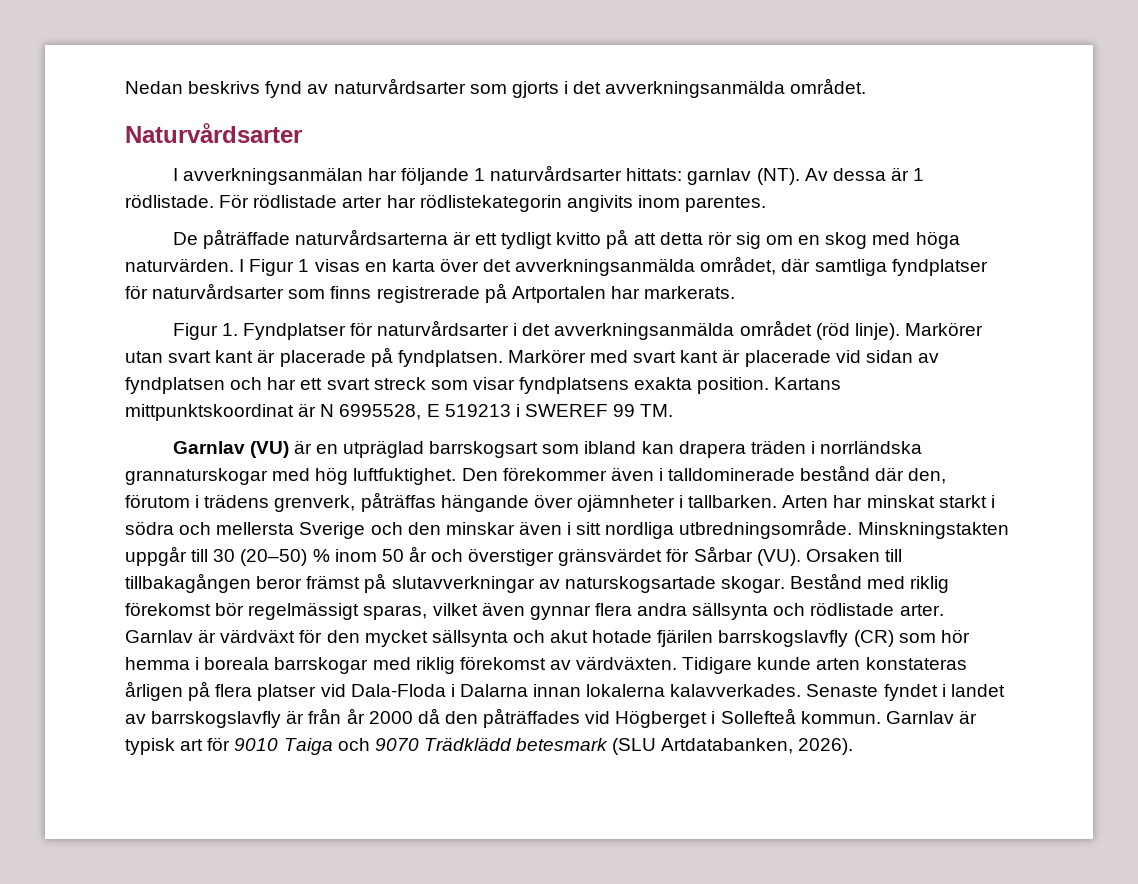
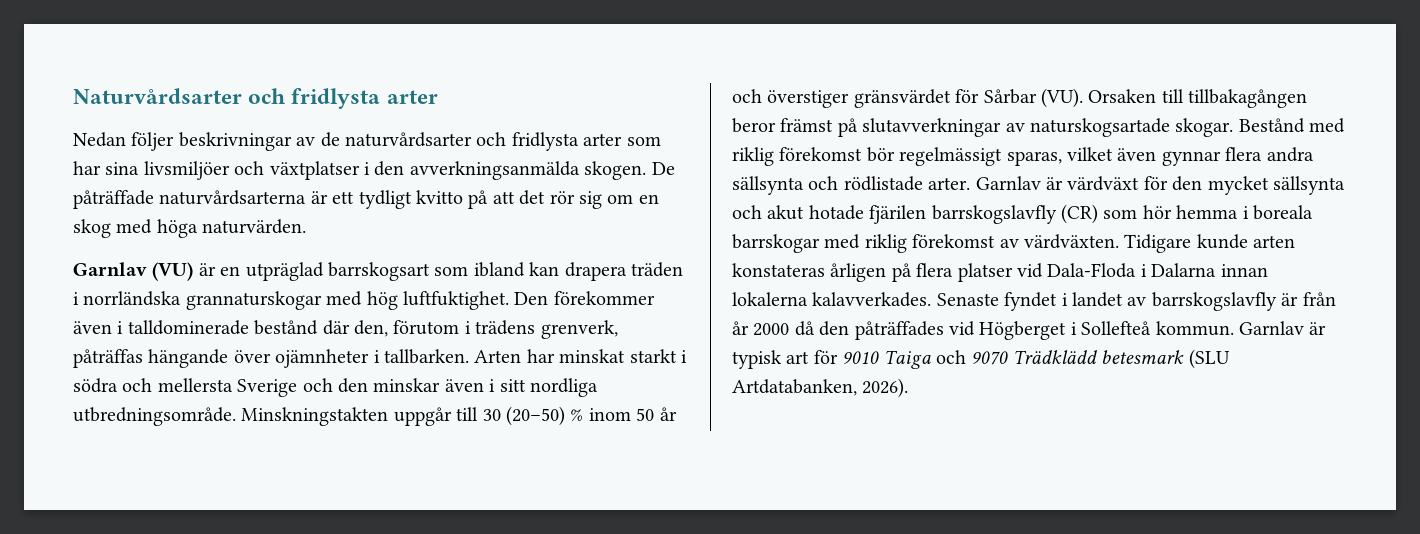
- Nedan beskrivs fynd av naturvårdsarter som gjorts i det avverkningsanmälda området.
- Naturvårdsarter
- I avverkningsanmälan har följande 1 naturvårdsarter hittats: garnlav (NT). Av dessa är 1 rödlistade. För rödlistade arter har rödlistekategorin angivits inom parentes.
- De påträffade naturvårdsarterna är ett tydligt kvitto på att detta rör sig om en skog med höga naturvärden. I Figur 1 visas en karta över det avverkningsanmälda området, där samtliga fyndplatser för naturvårdsarter som finns registrerade på Artportalen har markerats.
- Figur 1. Fyndplatser för naturvårdsarter i det avverkningsanmälda området (röd linje). Markörer utan svart kant är placerade på fyndplatsen. Markörer med svart kant är placerade vid sidan av fyndplatsen och har ett svart streck som visar fyndplatsens exakta position. Kartans mittpunktskoordinat är N 6995528, E 519213 i SWEREF 99 TM.
+ Naturvårdsarter och fridlysta arter
+ Nedan följer beskrivningar av de naturvårdsarter och fridlysta arter som har sina livsmiljöer och växtplatser i den avverkningsanmälda skogen. De påträffade naturvårdsarterna är ett tydligt kvitto på att det rör sig om en skog med höga naturvärden.

